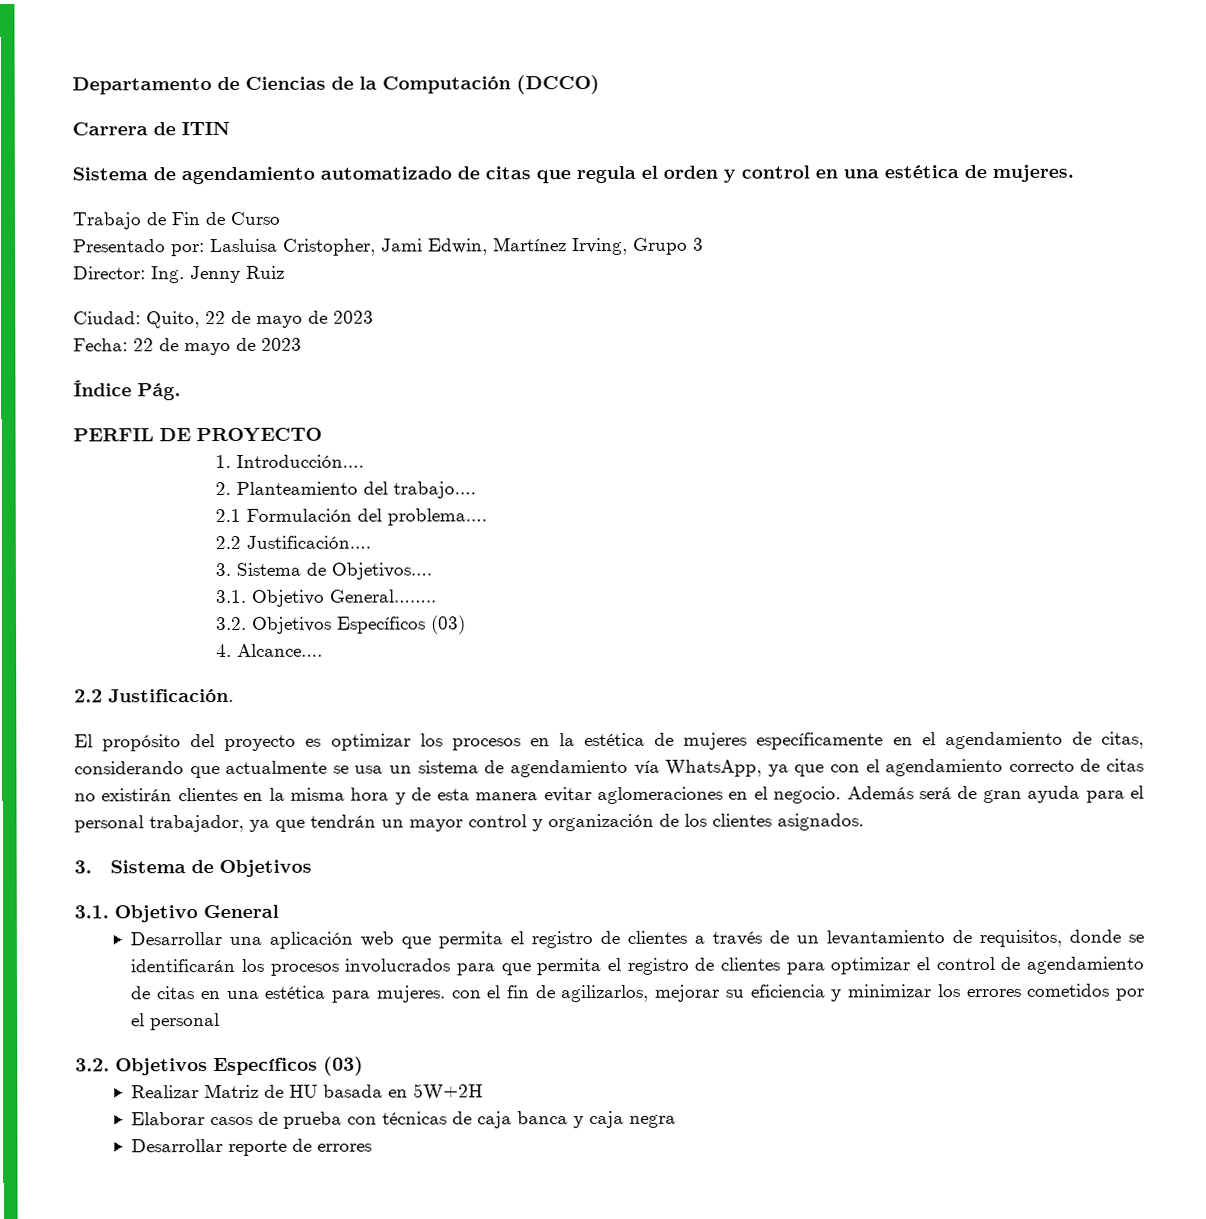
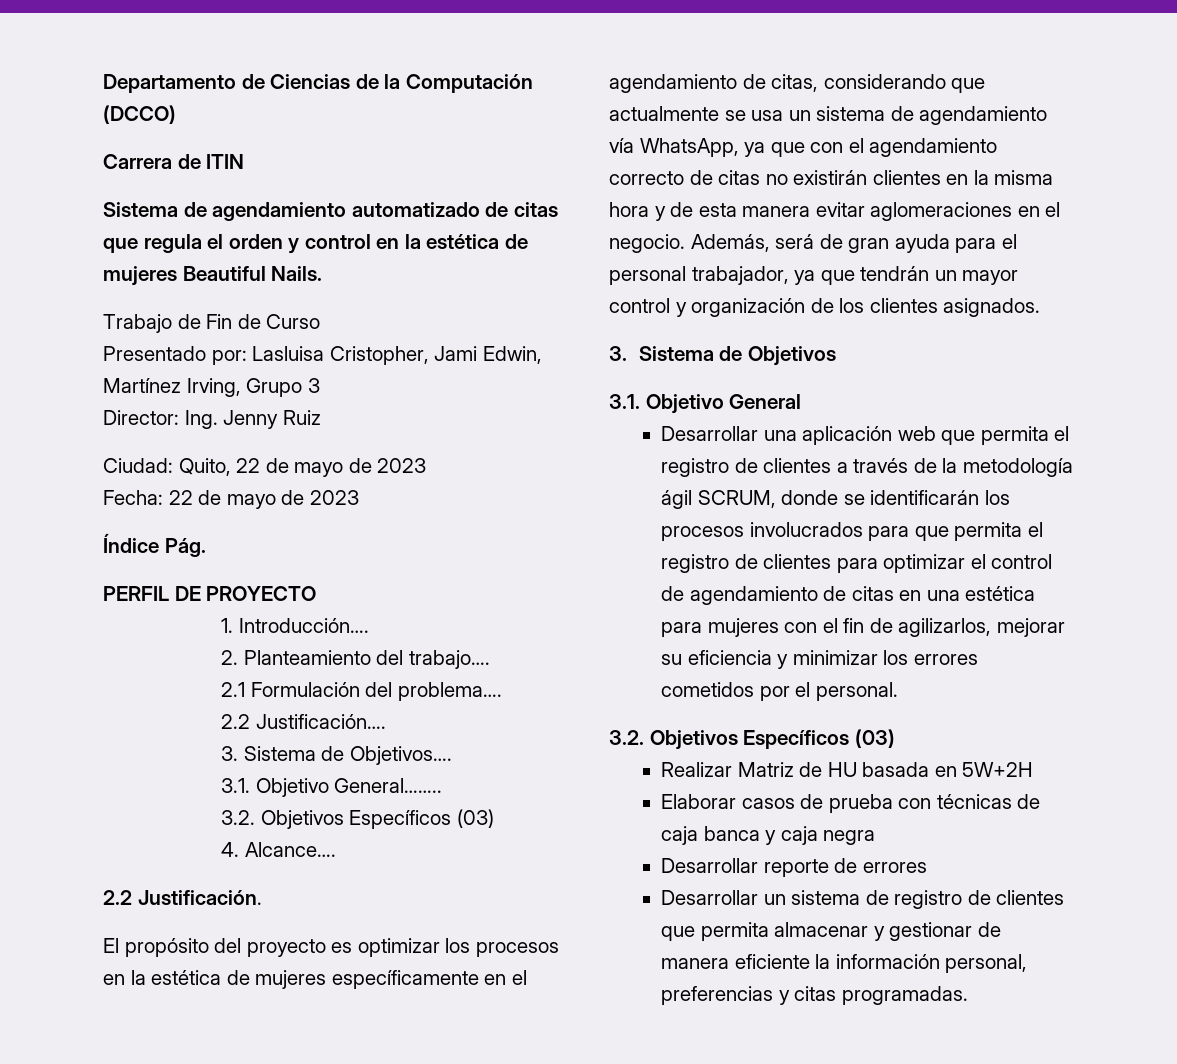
- Sistema de agendamiento automatizado de citas que regula el orden y control en una estética de mujeres.
+ Sistema de agendamiento automatizado de citas que regula el orden y control en la estética de mujeres Beautiful Nails.
- Además será de gran ayuda para el personal trabajador, ya que tendrán un mayor control y organización de los clientes asignados.
+ Además, será de gran ayuda para el personal trabajador, ya que tendrán un mayor control y organización de los clientes asignados.
- Desarrollar una aplicación web que permita el registro de clientes a través de un levantamiento de requisitos, donde se identificarán los procesos involucrados para que permita el registro de clientes para optimizar el control de agendamiento de citas en una estética para mujeres. con el fin de agilizarlos, mejorar su eficiencia y minimizar los errores cometidos por el personal
+ Desarrollar una aplicación web que permita el registro de clientes a través de la metodología ágil SCRUM, donde se identificarán los procesos involucrados para que permita el registro de clientes para optimizar el control de agendamiento de citas en una estética para mujeres con el fin de agilizarlos, mejorar su eficiencia y minimizar los errores cometidos por el personal.
+ Desarrollar un sistema de registro de clientes que permita almacenar y gestionar de manera eficiente la información personal, preferencias y citas programadas.

